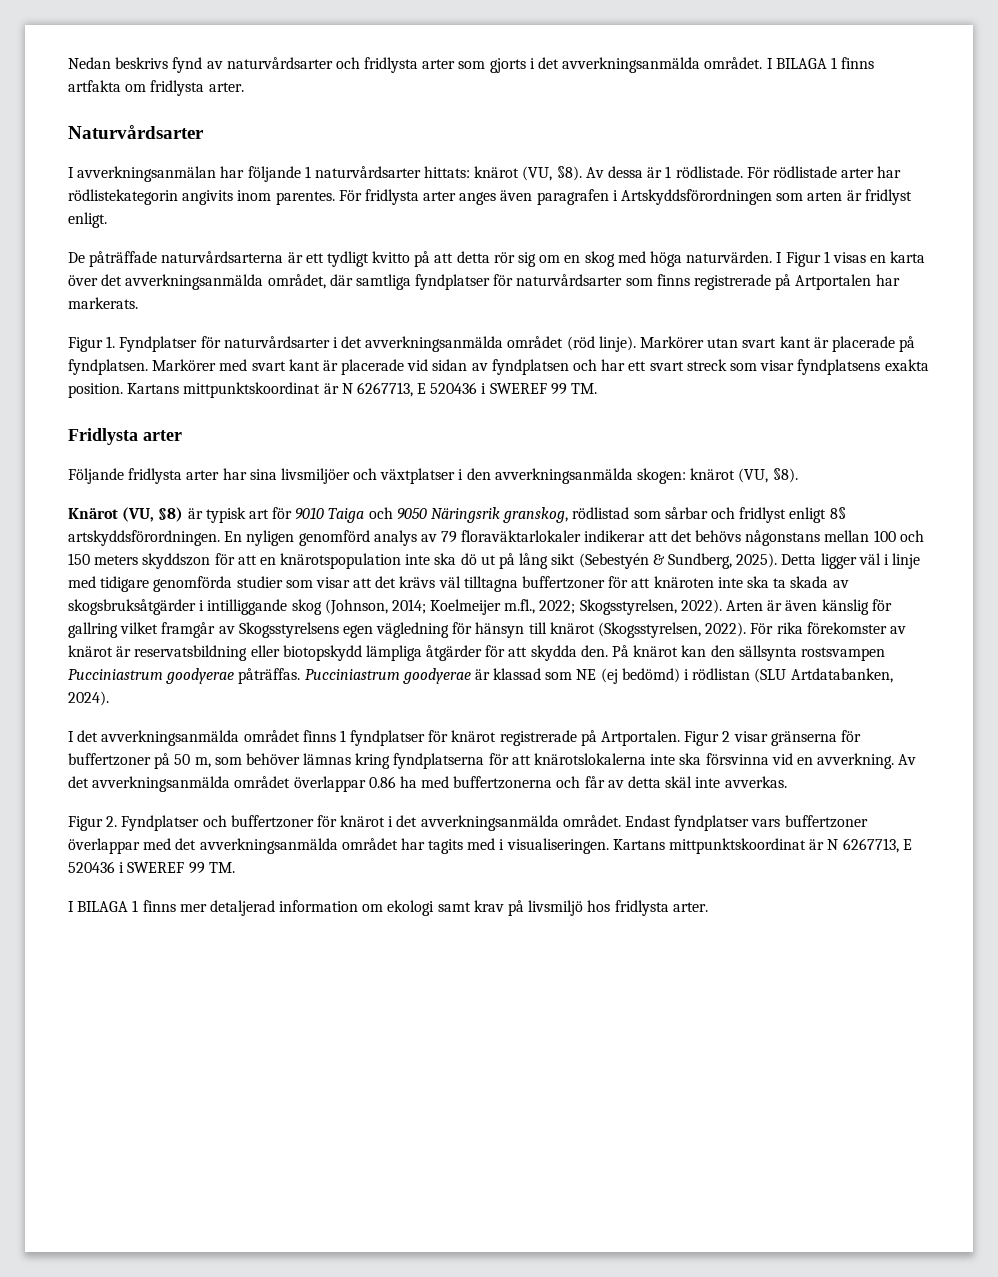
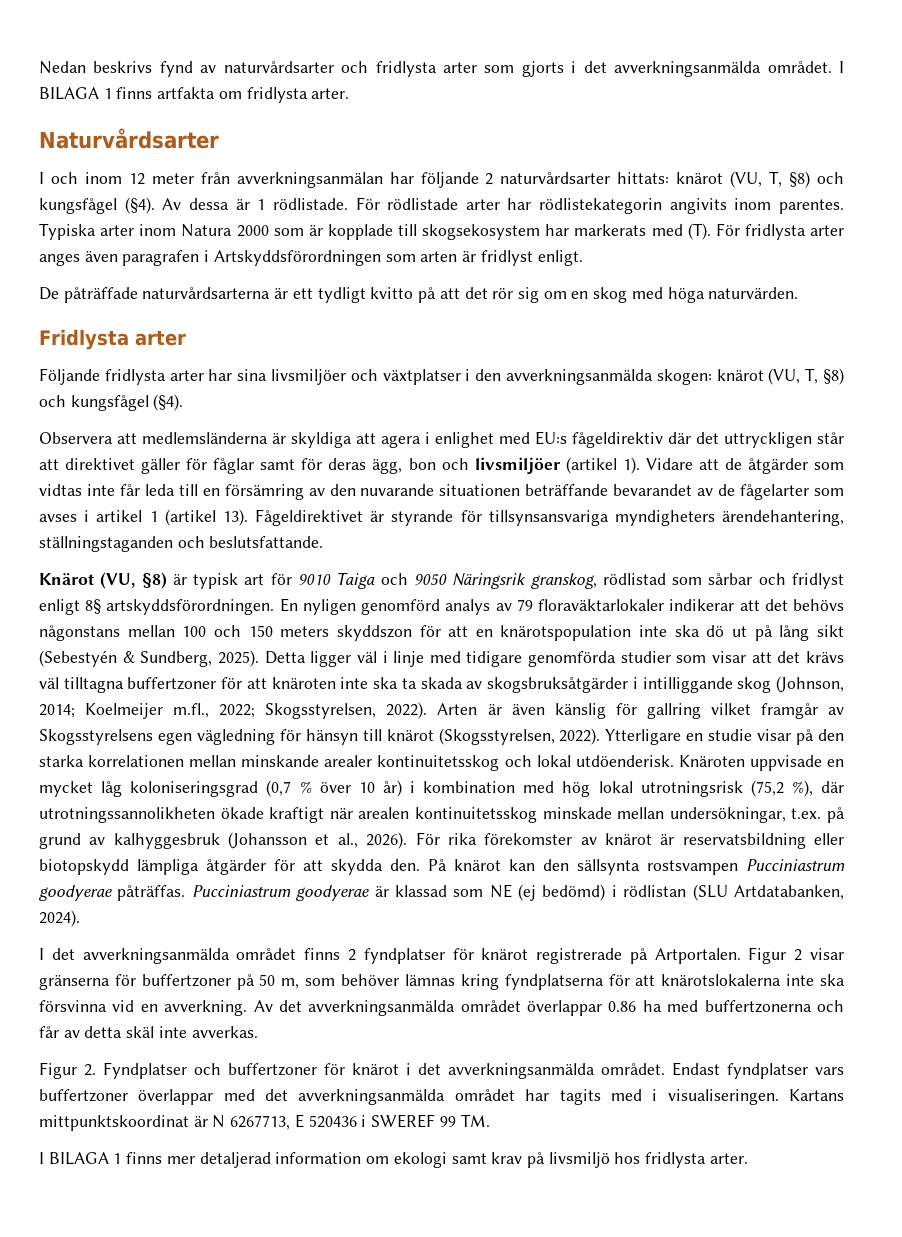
- I avverkningsanmälan har följande 1 naturvårdsarter hittats: knärot (VU, §8).
+ I och inom 12 meter från avverkningsanmälan har följande 2 naturvårdsarter hittats: knärot (VU, T, §8) och kungsfågel (§4).
- För fridlysta arter anges även paragrafen i Artskyddsförordningen som arten är fridlyst enligt.
+ Typiska arter inom Natura 2000 som är kopplade till skogsekosystem har markerats med (T). För fridlysta arter anges även paragrafen i Artskyddsförordningen som arten är fridlyst enligt.
- De påträffade naturvårdsarterna är ett tydligt kvitto på att detta rör sig om en skog med höga naturvärden. I Figur 1 visas en karta över det avverkningsanmälda området, där samtliga fyndplatser för naturvårdsarter som finns registrerade på Artportalen har markerats.
- Figur 1. Fyndplatser för naturvårdsarter i det avverkningsanmälda området (röd linje). Markörer utan svart kant är placerade på fyndplatsen. Markörer med svart kant är placerade vid sidan av fyndplatsen och har ett svart streck som visar fyndplatsens exakta position. Kartans mittpunktskoordinat är N 6267713, E 520436 i SWEREF 99 TM.
+ De påträffade naturvårdsarterna är ett tydligt kvitto på att det rör sig om en skog med höga naturvärden.
- Följande fridlysta arter har sina livsmiljöer och växtplatser i den avverkningsanmälda skogen: knärot (VU, §8).
+ Följande fridlysta arter har sina livsmiljöer och växtplatser i den avverkningsanmälda skogen: knärot (VU, T, §8) och kungsfågel (§4).
+ Observera att medlemsländerna är skyldiga att agera i enlighet med EU:s fågeldirektiv där det uttryckligen står att direktivet gäller för fåglar samt för deras ägg, bon och livsmiljöer (artikel 1). Vidare att de åtgärder som vidtas inte får leda till en försämring av den nuvarande situationen beträffande bevarandet av de fågelarter som avses i artikel 1 (artikel 13). Fågeldirektivet är styrande för tillsynsansvariga myndigheters ärendehantering, ställningstaganden och beslutsfattande.
+ Ytterligare en studie visar på den starka korrelationen mellan minskande arealer kontinuitetsskog och lokal utdöenderisk. Knäroten uppvisade en mycket låg koloniseringsgrad (0,7 % över 10 år) i kombination med hög lokal utrotningsrisk (75,2 %), där utrotningssannolikheten ökade kraftigt när arealen kontinuitetsskog minskade mellan undersökningar, t.ex. på grund av kalhyggesbruk (Johansson et al., 2026).
- I det avverkningsanmälda området finns 1 fyndplatser för knärot registrerade på Artportalen.
+ I det avverkningsanmälda området finns 2 fyndplatser för knärot registrerade på Artportalen.

